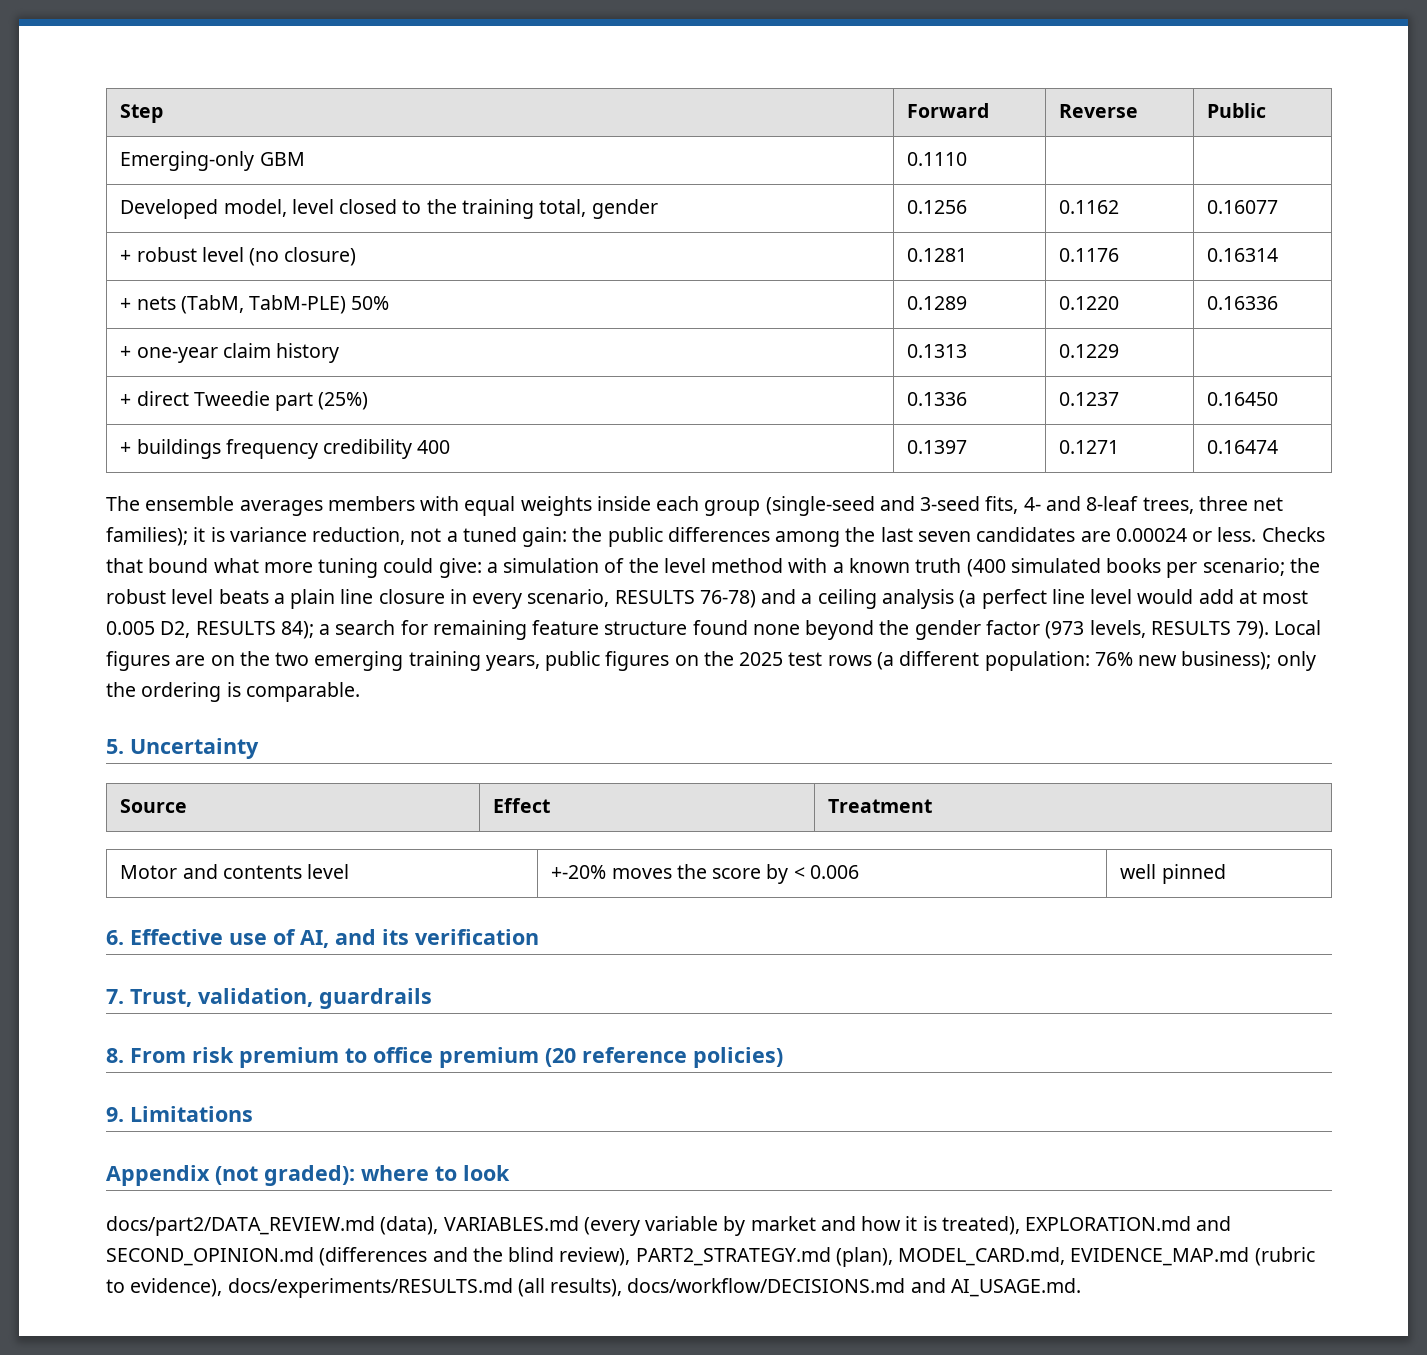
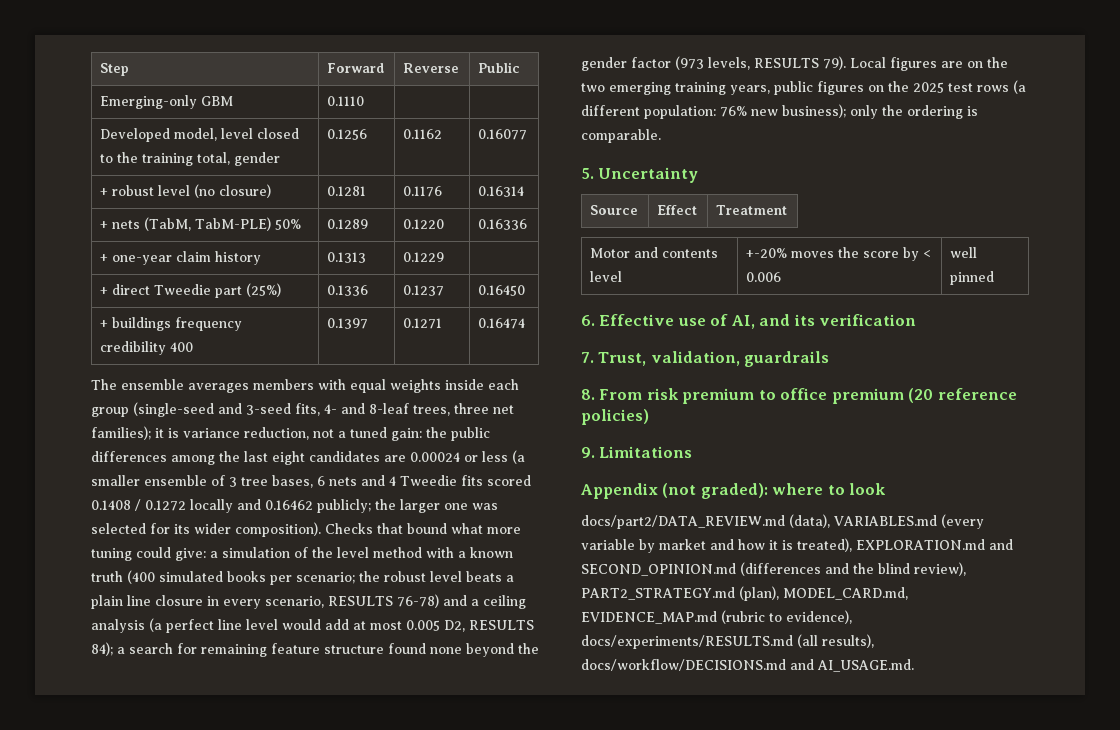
- The ensemble averages members with equal weights inside each group (single-seed and 3-seed fits, 4- and 8-leaf trees, three net families); it is variance reduction, not a tuned gain: the public differences among the last seven candidates are 0.00024 or less.
+ The ensemble averages members with equal weights inside each group (single-seed and 3-seed fits, 4- and 8-leaf trees, three net families); it is variance reduction, not a tuned gain: the public differences among the last eight candidates are 0.00024 or less (a smaller ensemble of 3 tree bases, 6 nets and 4 Tweedie fits scored 0.1408 / 0.1272 locally and 0.16462 publicly; the larger one was selected for its wider composition).

